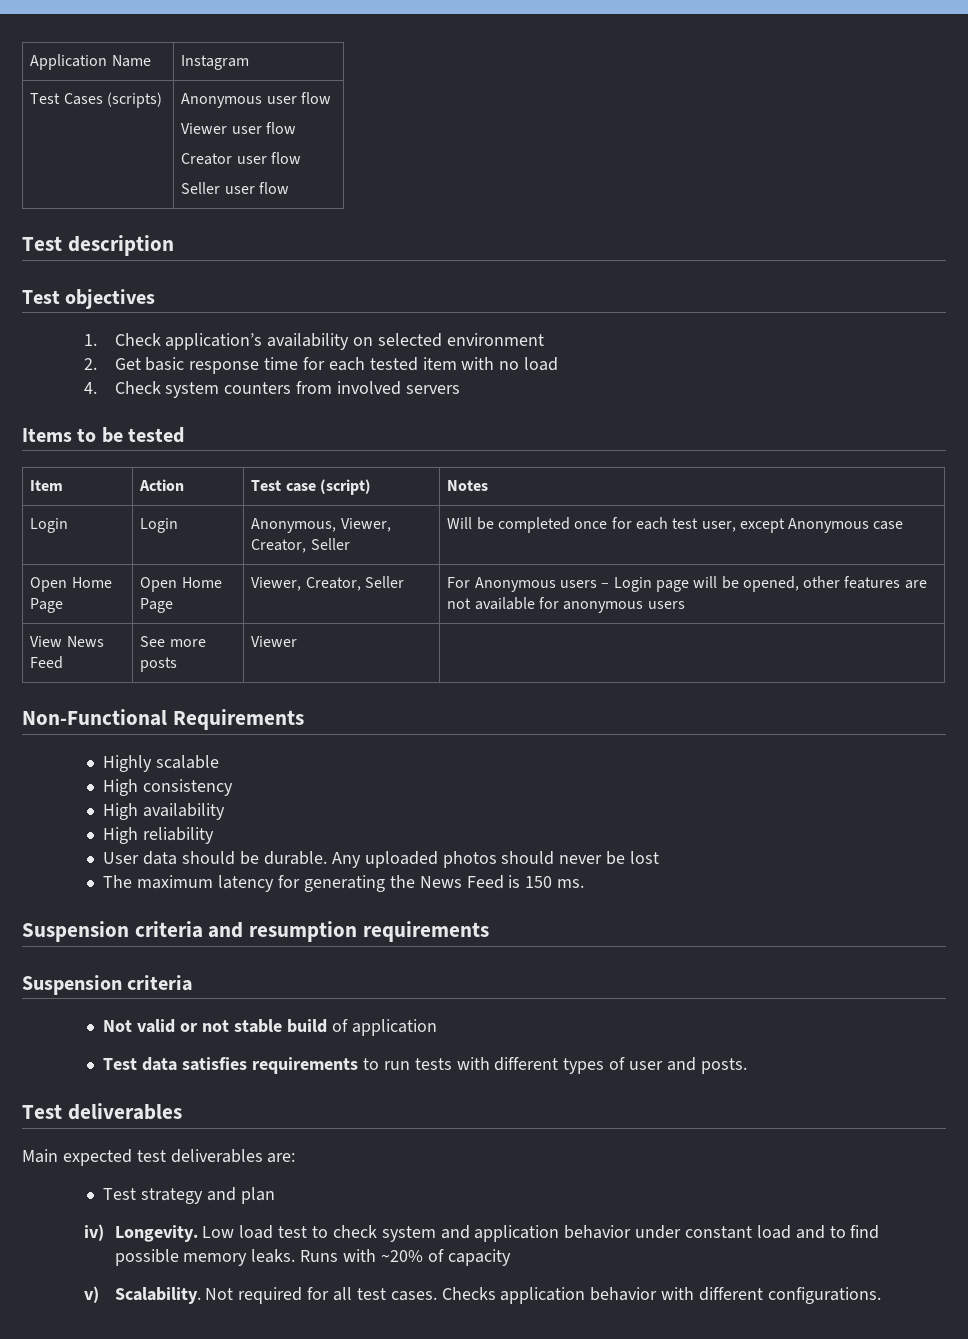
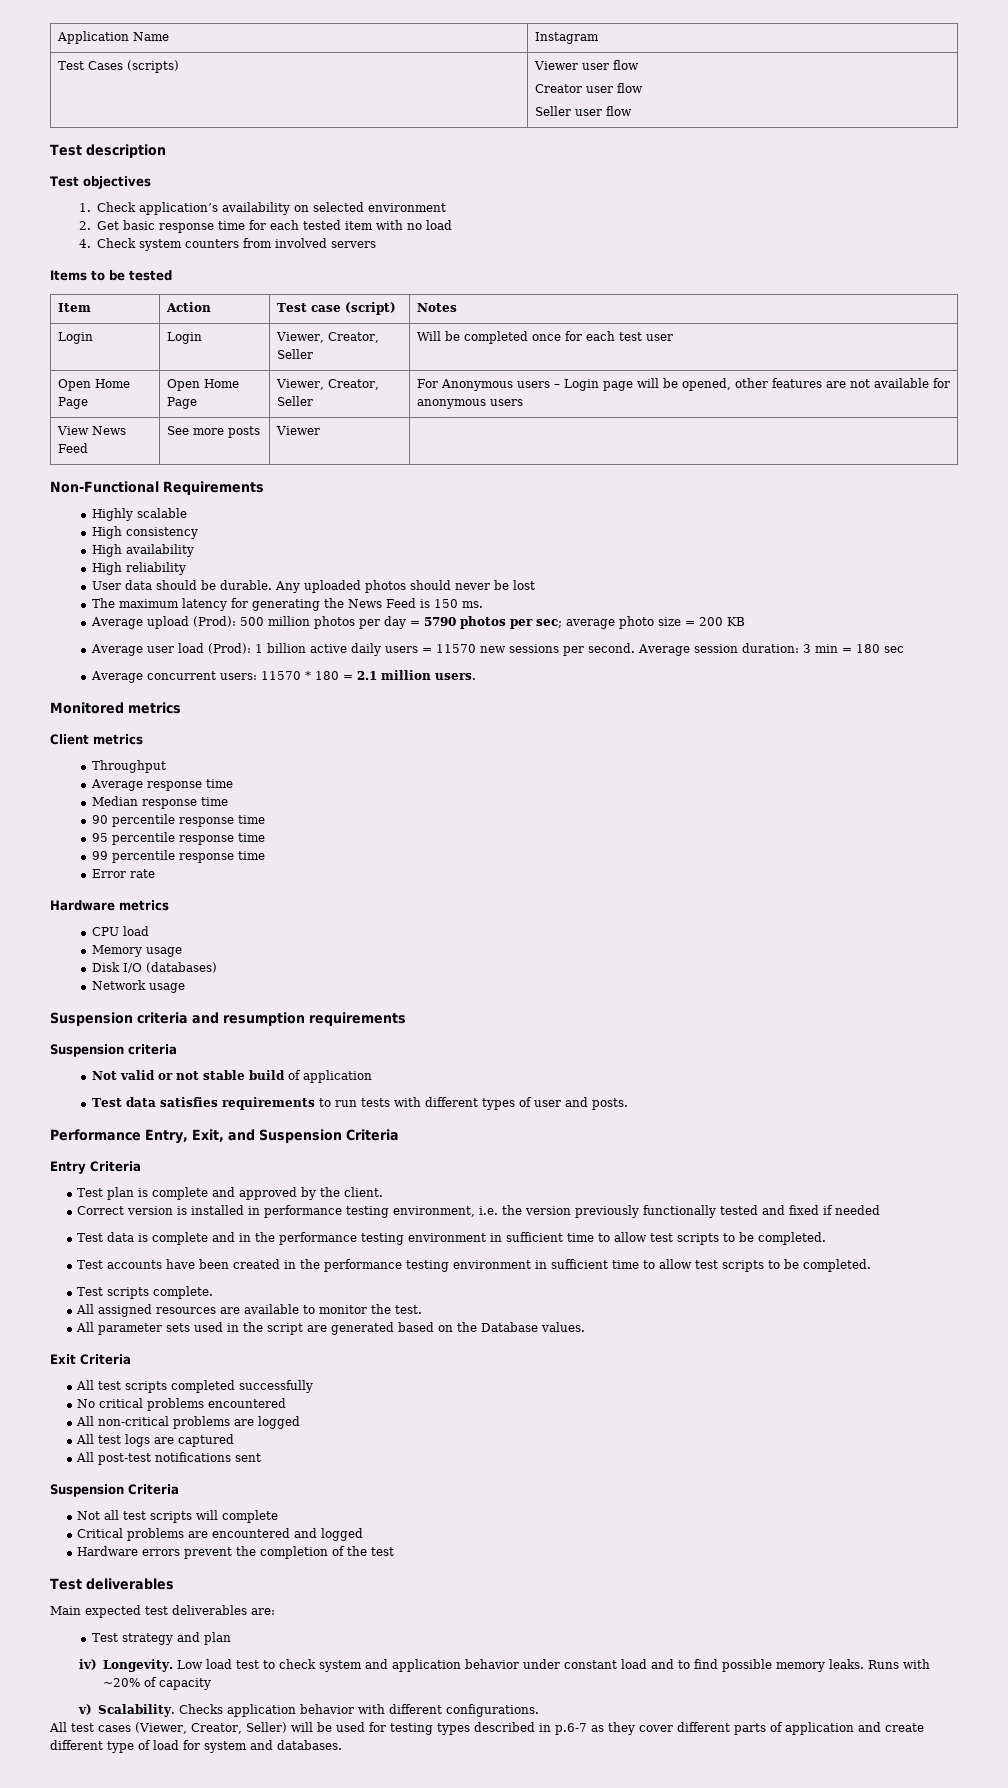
- Test Cases (scripts) | Anonymous user flow
- Viewer user flow
+ Test Cases (scripts) | Viewer user flow
- Login | Login | Anonymous, Viewer, Creator, Seller | Will be completed once for each test user, except Anonymous case
+ Login | Login | Viewer, Creator, Seller | Will be completed once for each test user
+ Average upload (Prod): 500 million photos per day = 5790 photos per sec; average photo size = 200 KB
+ Average user load (Prod): 1 billion active daily users = 11570 new sessions per second. Average session duration: 3 min = 180 sec
+ Average concurrent users: 11570 * 180 = 2.1 million users.
+ Monitored metrics
+ Client metrics
+ Throughput
+ Average response time
+ Median response time
+ 90 percentile response time
+ 95 percentile response time
+ 99 percentile response time
+ Error rate
+ Hardware metrics
+ CPU load
+ Memory usage
+ Disk I/O (databases)
+ Network usage
+ Performance Entry, Exit, and Suspension Criteria
+ Entry Criteria
+ Test plan is complete and approved by the client.
+ Correct version is installed in performance testing environment, i.e. the version previously functionally tested and fixed if needed
+ Test data is complete and in the performance testing environment in sufficient time to allow test scripts to be completed.
+ Test accounts have been created in the performance testing environment in sufficient time to allow test scripts to be completed.
+ Test scripts complete.
+ All assigned resources are available to monitor the test.
+ All parameter sets used in the script are generated based on the Database values.
+ Exit Criteria
+ All test scripts completed successfully
+ No critical problems encountered
+ All non-critical problems are logged
+ All test logs are captured
+ All post-test notifications sent
+ Suspension Criteria
+ Not all test scripts will complete
+ Critical problems are encountered and logged
+ Hardware errors prevent the completion of the test
- Not required for all test cases.
+ All test cases (Viewer, Creator, Seller) will be used for testing types described in p.6-7 as they cover different parts of application and create different type of load for system and databases.

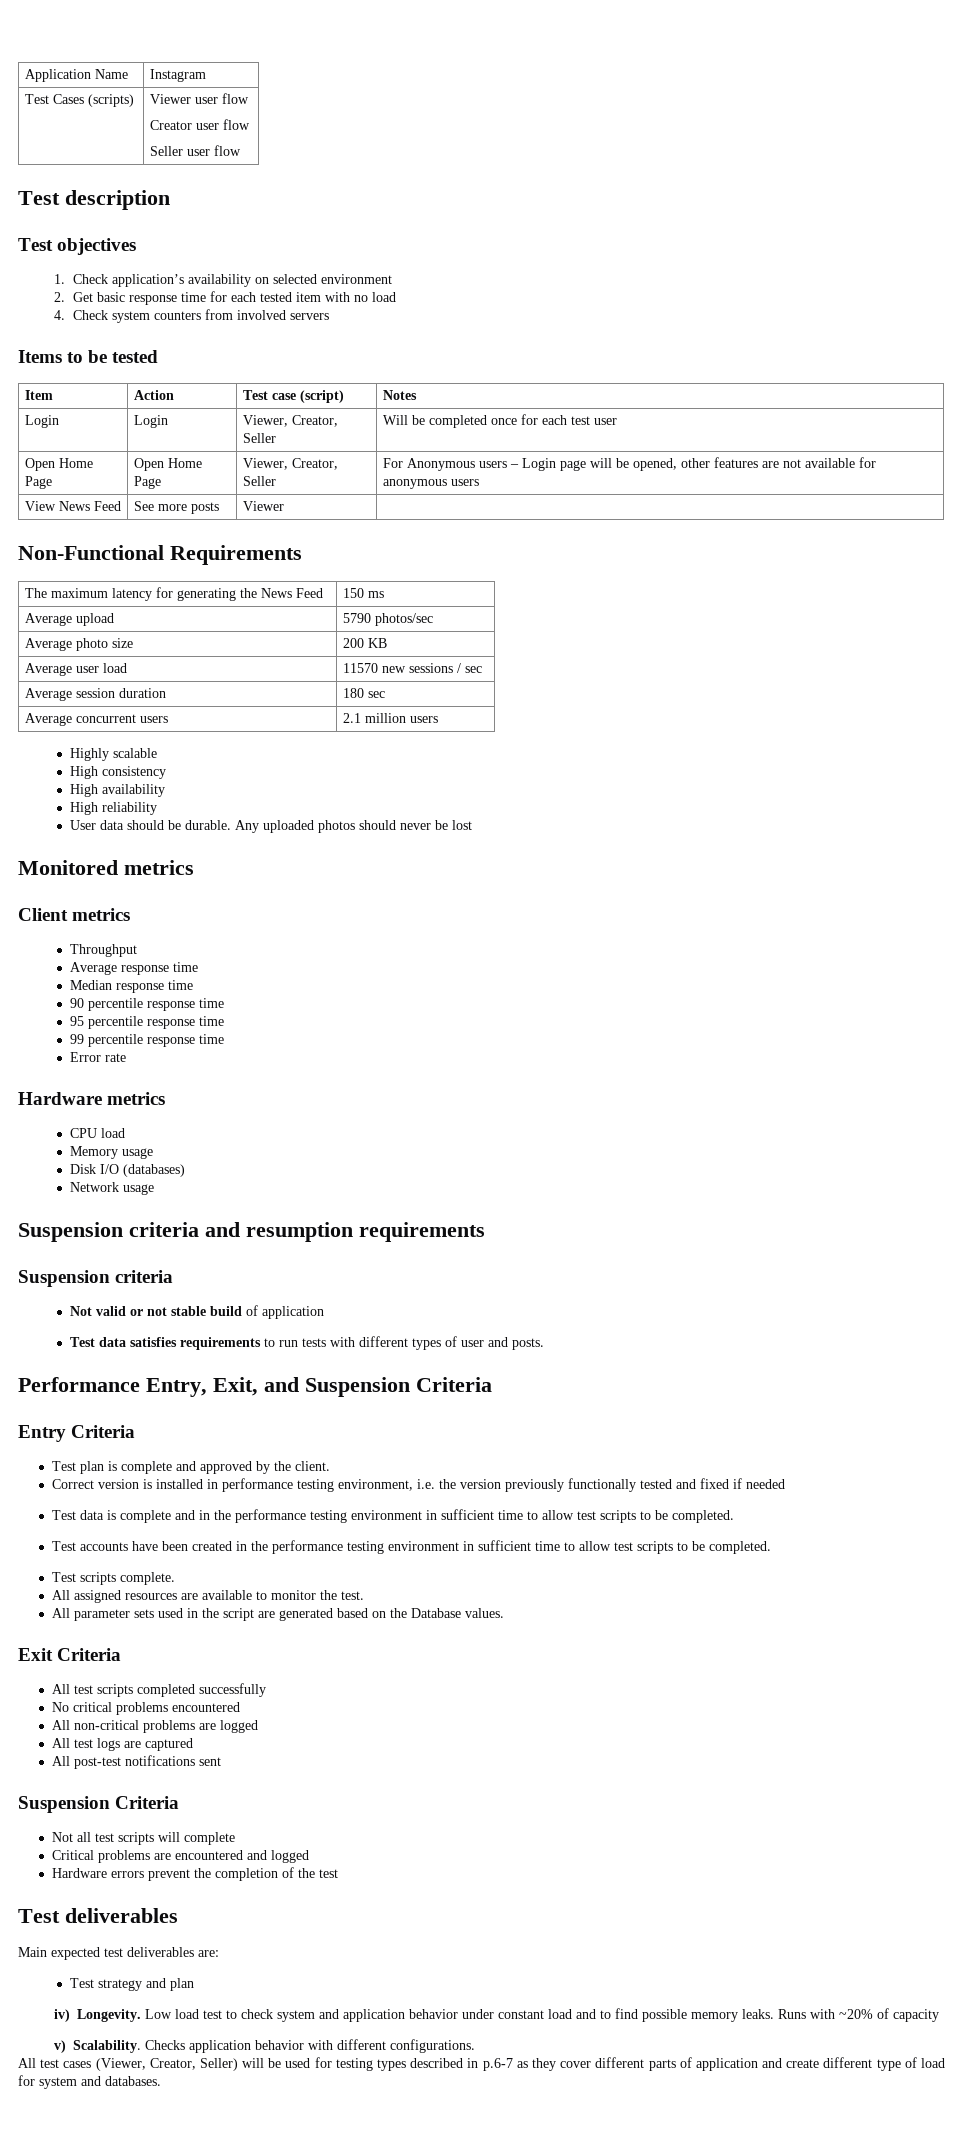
+ The maximum latency for generating the News Feed | 150 ms
+ Average upload | 5790 photos/sec
+ Average photo size | 200 KB
+ Average user load | 11570 new sessions / sec
+ Average session duration | 180 sec
+ Average concurrent users | 2.1 million users
- The maximum latency for generating the News Feed is 150 ms.
- Average upload (Prod): 500 million photos per day = 5790 photos per sec; average photo size = 200 KB
- Average user load (Prod): 1 billion active daily users = 11570 new sessions per second. Average session duration: 3 min = 180 sec
- Average concurrent users: 11570 * 180 = 2.1 million users.

